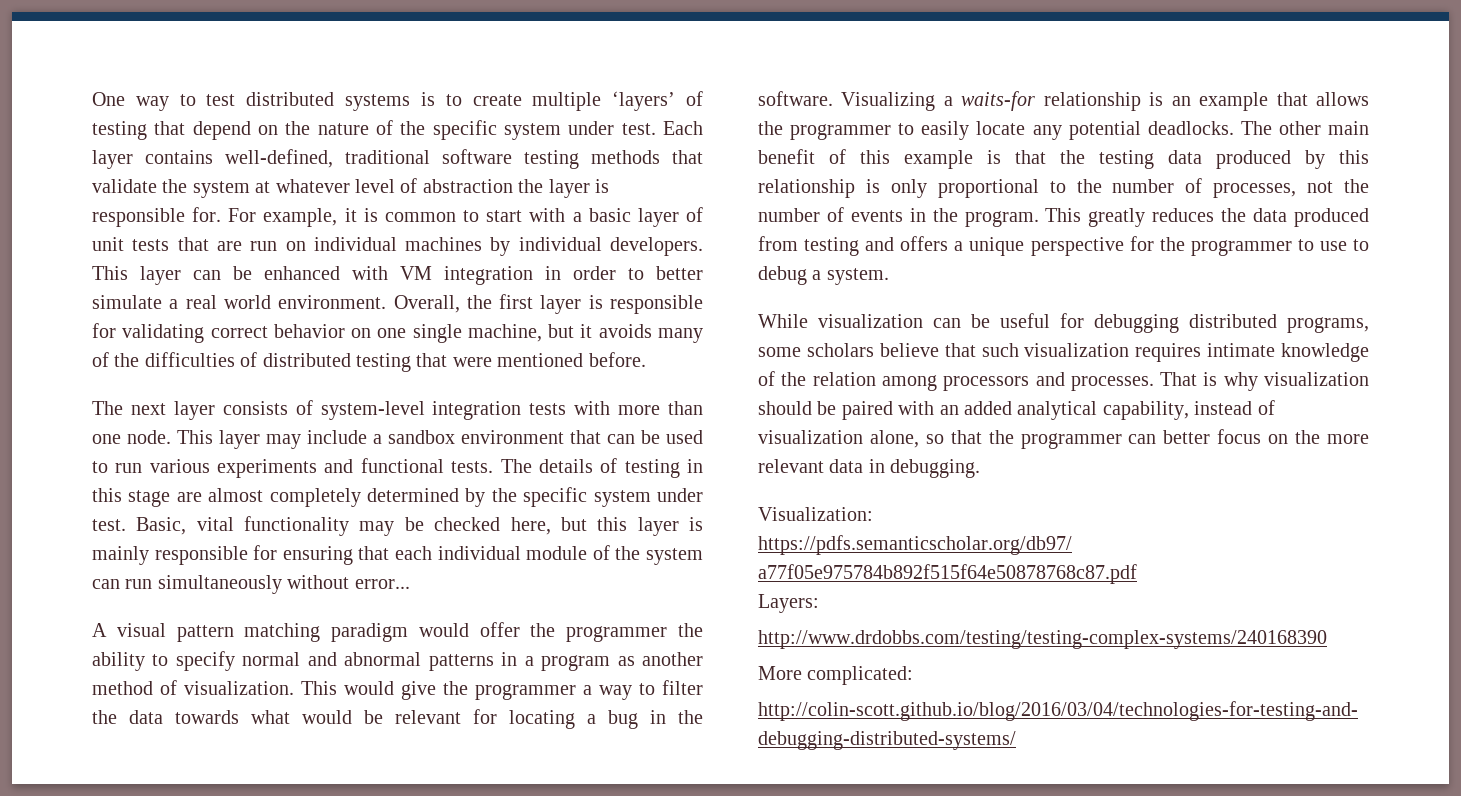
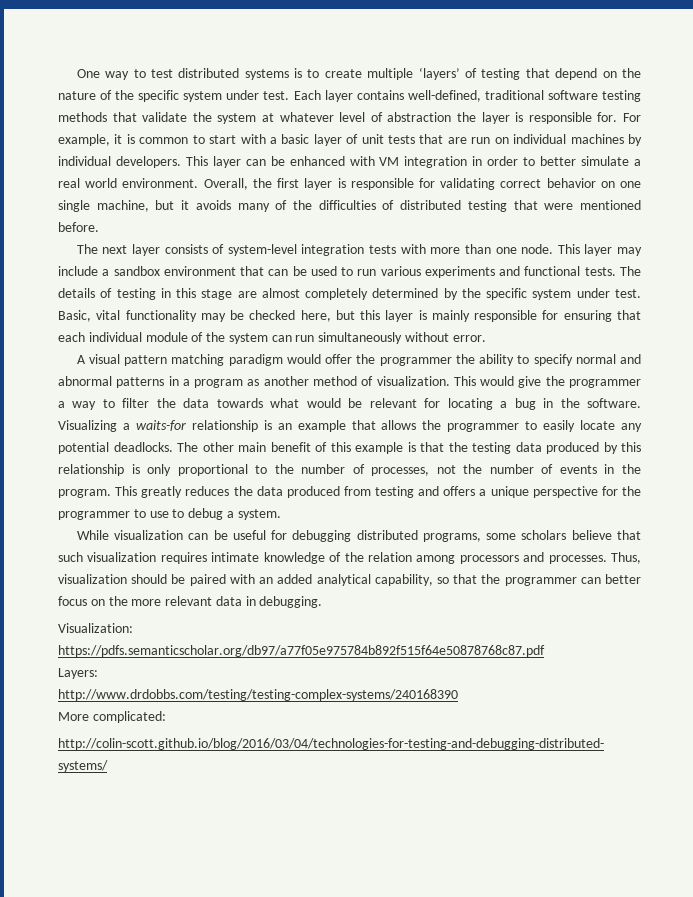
- Basic, vital functionality may be checked here, but this layer is mainly responsible for ensuring that each individual module of the system can run simultaneously without error...
+ Basic, vital functionality may be checked here, but this layer is mainly responsible for ensuring that each individual module of the system can run simultaneously without error.
- That is why visualization should be paired with an added analytical capability, instead of visualization alone, so that the programmer can better focus on the more relevant data in debugging.
+ Thus, visualization should be paired with an added analytical capability, so that the programmer can better focus on the more relevant data in debugging.

